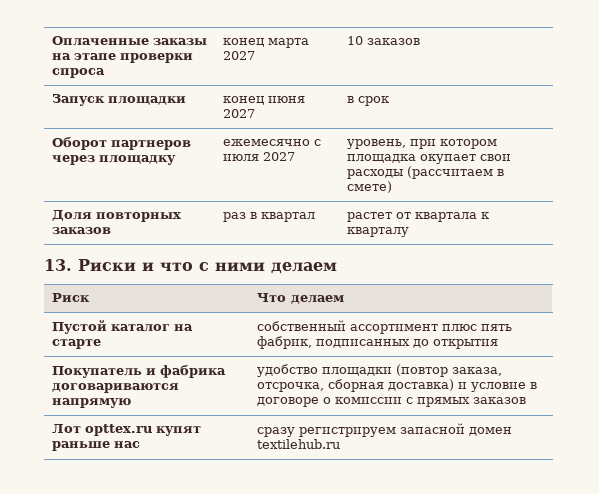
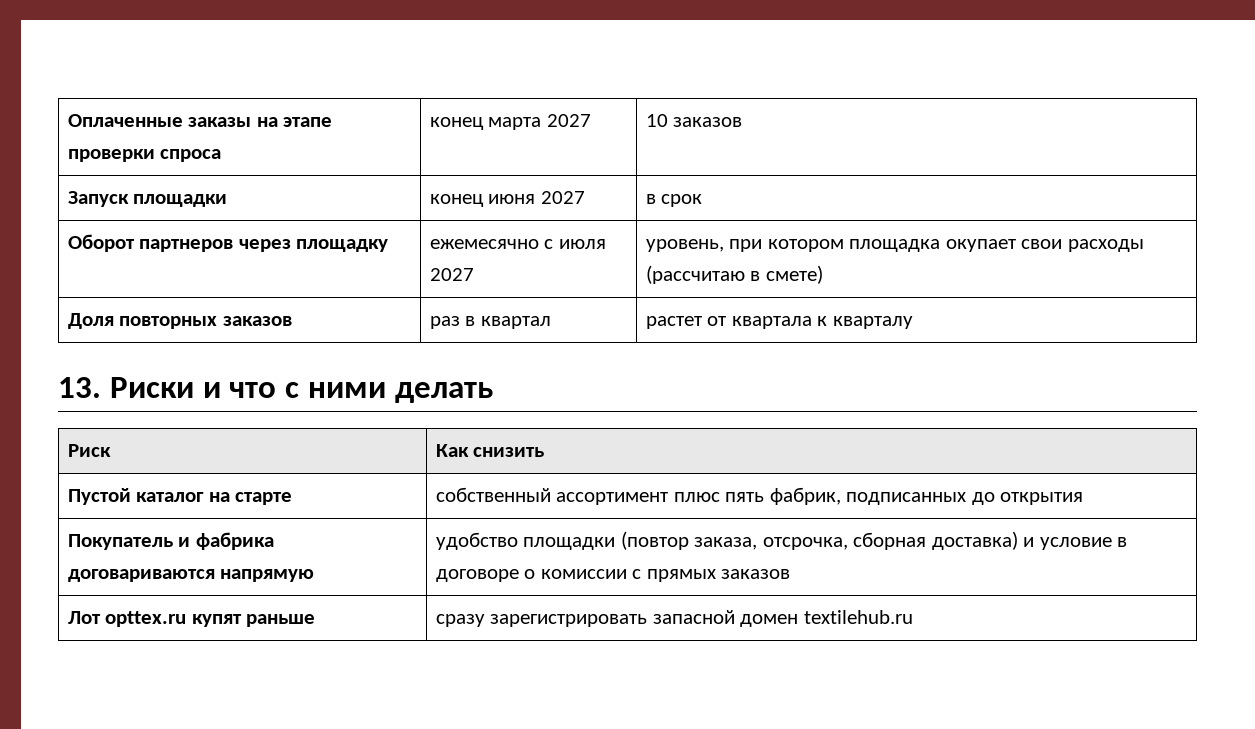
- Оборот партнеров через площадку | ежемесячно с июля 2027 | уровень, при котором площадка окупает свои расходы (рассчитаем в смете)
+ Оборот партнеров через площадку | ежемесячно с июля 2027 | уровень, при котором площадка окупает свои расходы (рассчитаю в смете)
- 13. Риски и что с ними делаем
+ 13. Риски и что с ними делать
- Риск | Что делаем
+ Риск | Как снизить
- Лот opttex.ru купят раньше нас | сразу регистрируем запасной домен textilehub.ru
+ Лот opttex.ru купят раньше | сразу зарегистрировать запасной домен textilehub.ru

